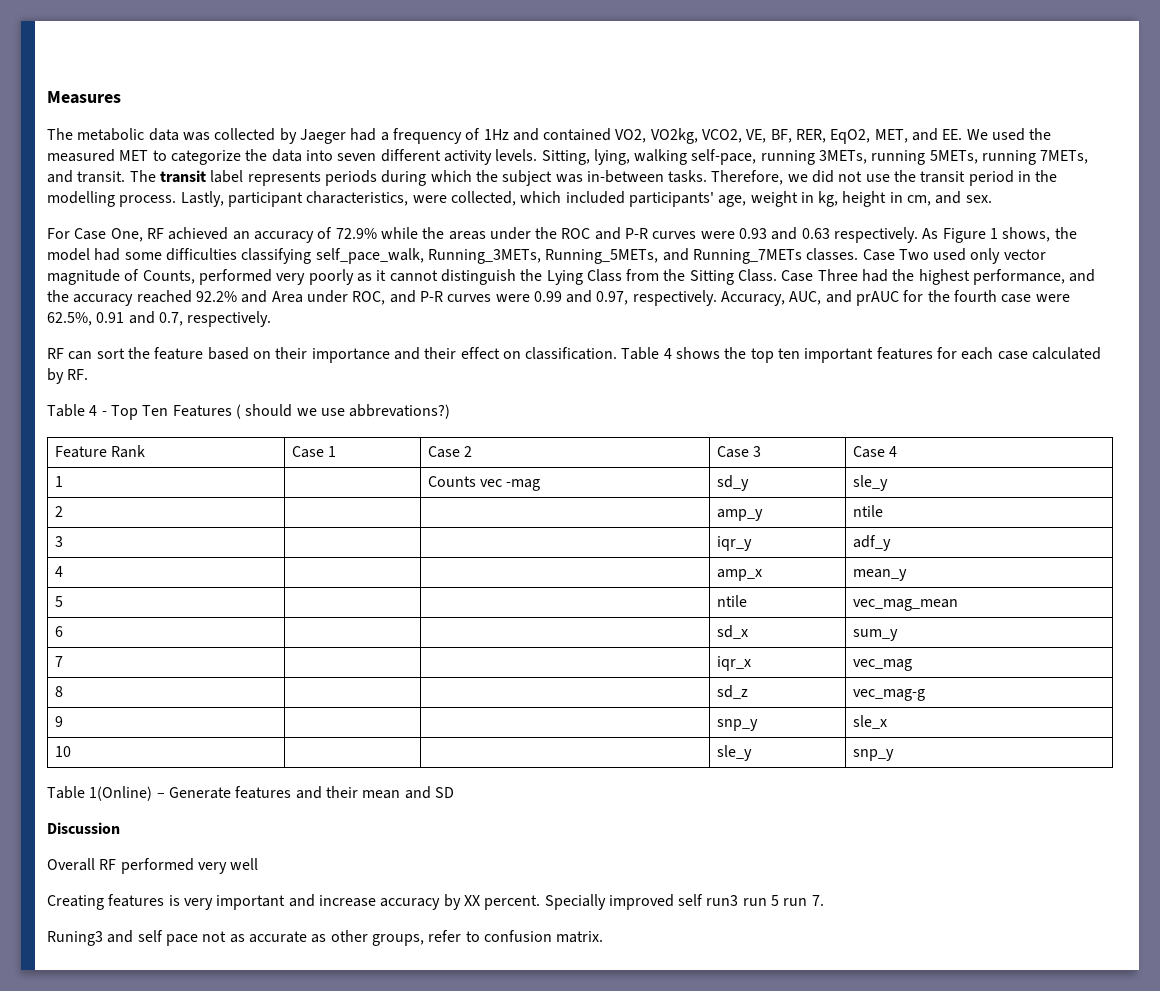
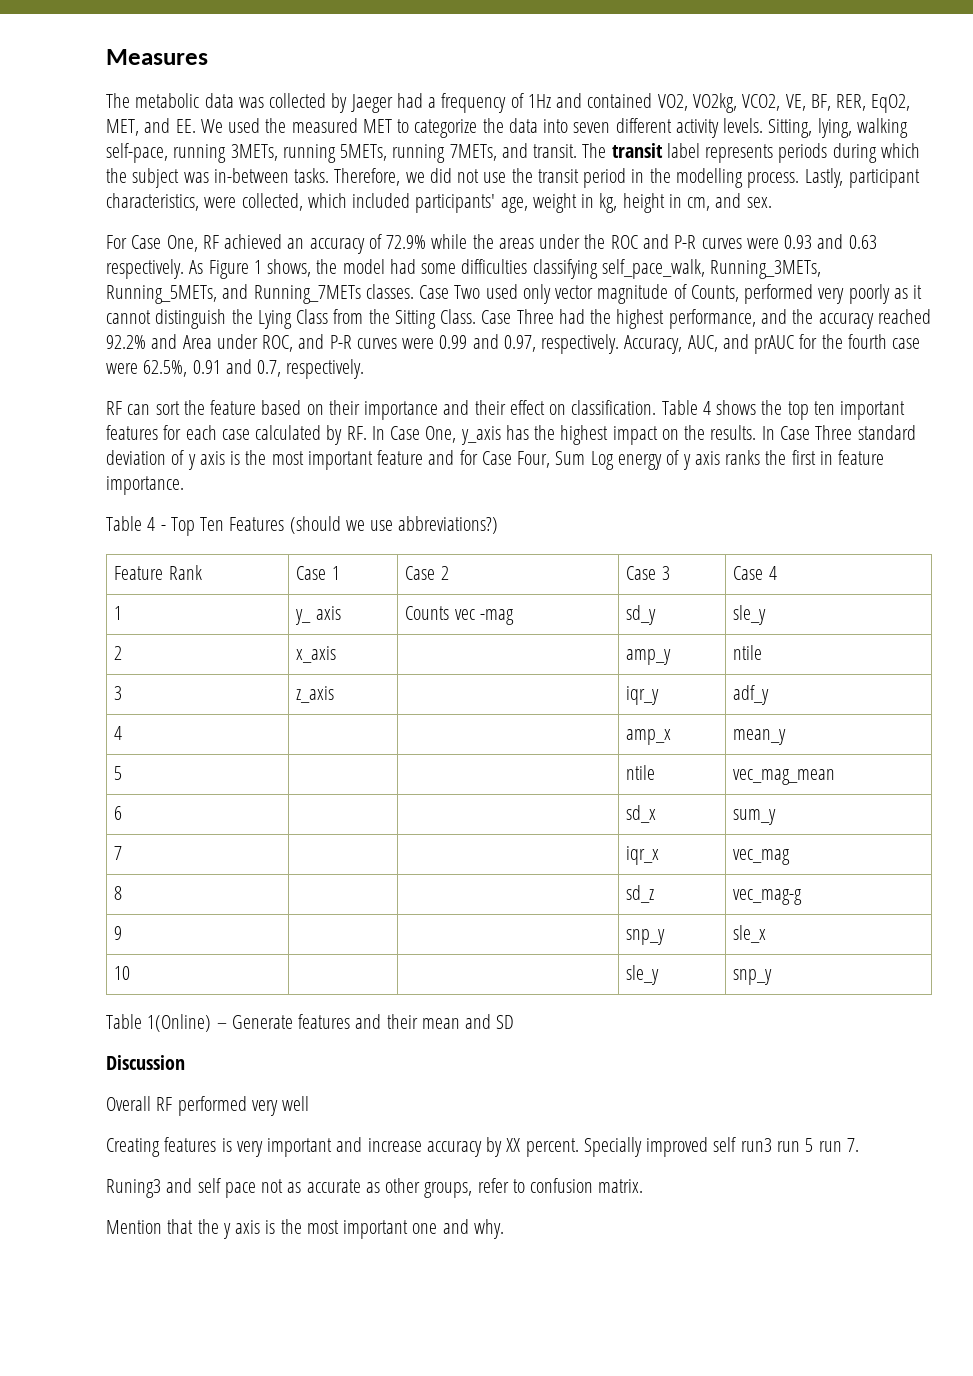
- Table 4 shows the top ten important features for each case calculated by RF.
+ Table 4 shows the top ten important features for each case calculated by RF. In Case One, y_axis has the highest impact on the results. In Case Three standard deviation of y axis is the most important feature and for Case Four, Sum Log energy of y axis ranks the first in feature importance.
- Table 4 - Top Ten Features ( should we use abbrevations?)
+ Table 4 - Top Ten Features (should we use abbreviations?)
- 1 | | Counts vec -mag | sd_y | sle_y
+ 1 | y_ axis | Counts vec -mag | sd_y | sle_y
- 2 | | | amp_y | ntile
+ 2 | x_axis | | amp_y | ntile
- 3 | | | iqr_y | adf_y
+ 3 | z_axis | | iqr_y | adf_y
+ Mention that the y axis is the most important one and why.

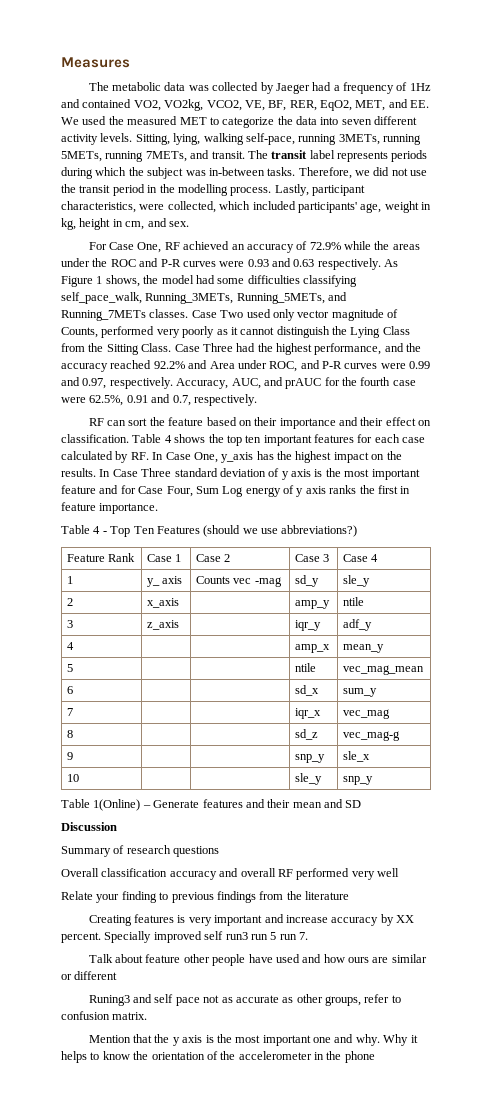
- Overall RF performed very well
+ Summary of research questions
+ Overall classification accuracy and overall RF performed very well
+ Relate your finding to previous findings from the literature
+ Talk about feature other people have used and how ours are similar or different
+ Why it helps to know the orientation of the accelerometer in the phone

